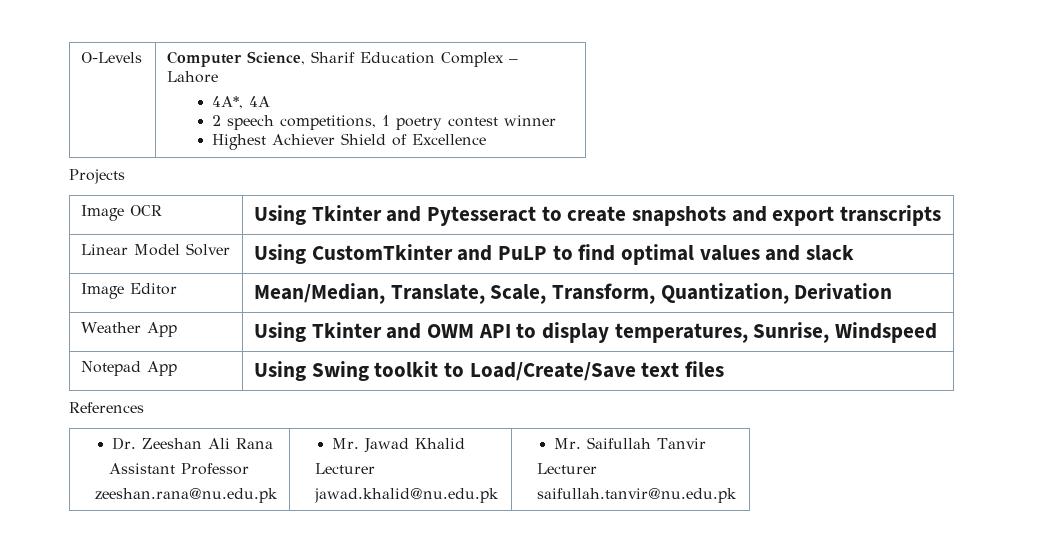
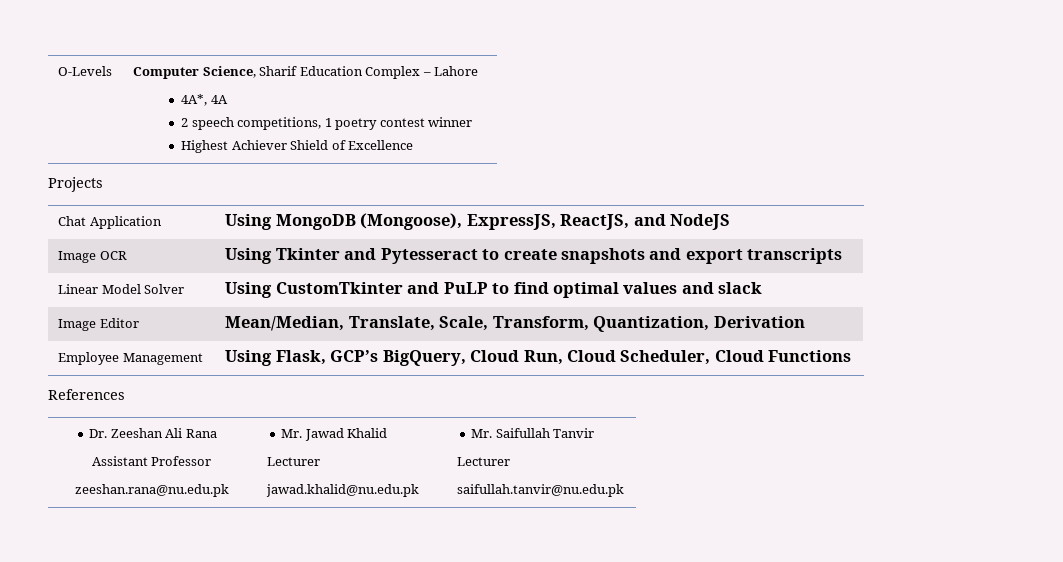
+ Chat Application | Using MongoDB (Mongoose), ExpressJS, ReactJS, and NodeJS
- Weather App | Using Tkinter and OWM API to display temperatures, Sunrise, Windspeed
- Notepad App | Using Swing toolkit to Load/Create/Save text files
+ Employee Management | Using Flask, GCP’s BigQuery, Cloud Run, Cloud Scheduler, Cloud Functions

